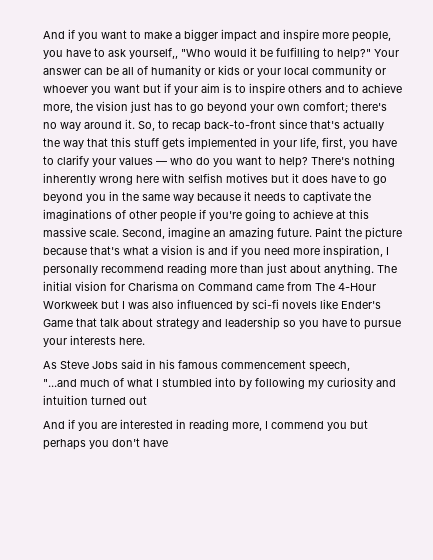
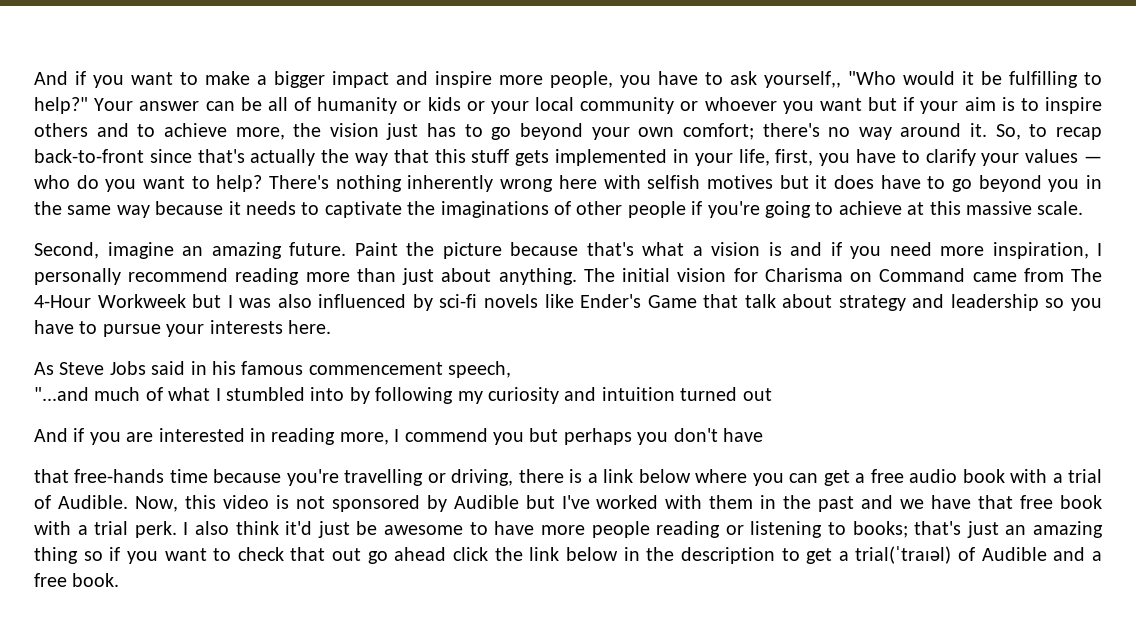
- There's nothing inherently wrong here with selfish motives but it does have to go beyond you in the same way because it needs to captivate the imaginations of other people if you're going to achieve at this massive scale. Second, imagine an amazing future.
+ There's nothing inherently wrong here with selfish motives but it does have to go beyond you in the same way because it needs to captivate the imaginations of other people if you're going to achieve at this massive scale.
+ Second, imagine an amazing future.
+ that free-hands time because you're travelling or driving, there is a link below where you can get a free audio book with a trial of Audible. Now, this video is not sponsored by Audible but I've worked with them in the past and we have that free book with a trial perk. I also think it'd just be awesome to have more people reading or listening to books; that's just an amazing thing so if you want to check that out go ahead click the link below in the description to get a trial(ˈtraɪəl) of Audible and a free book.

